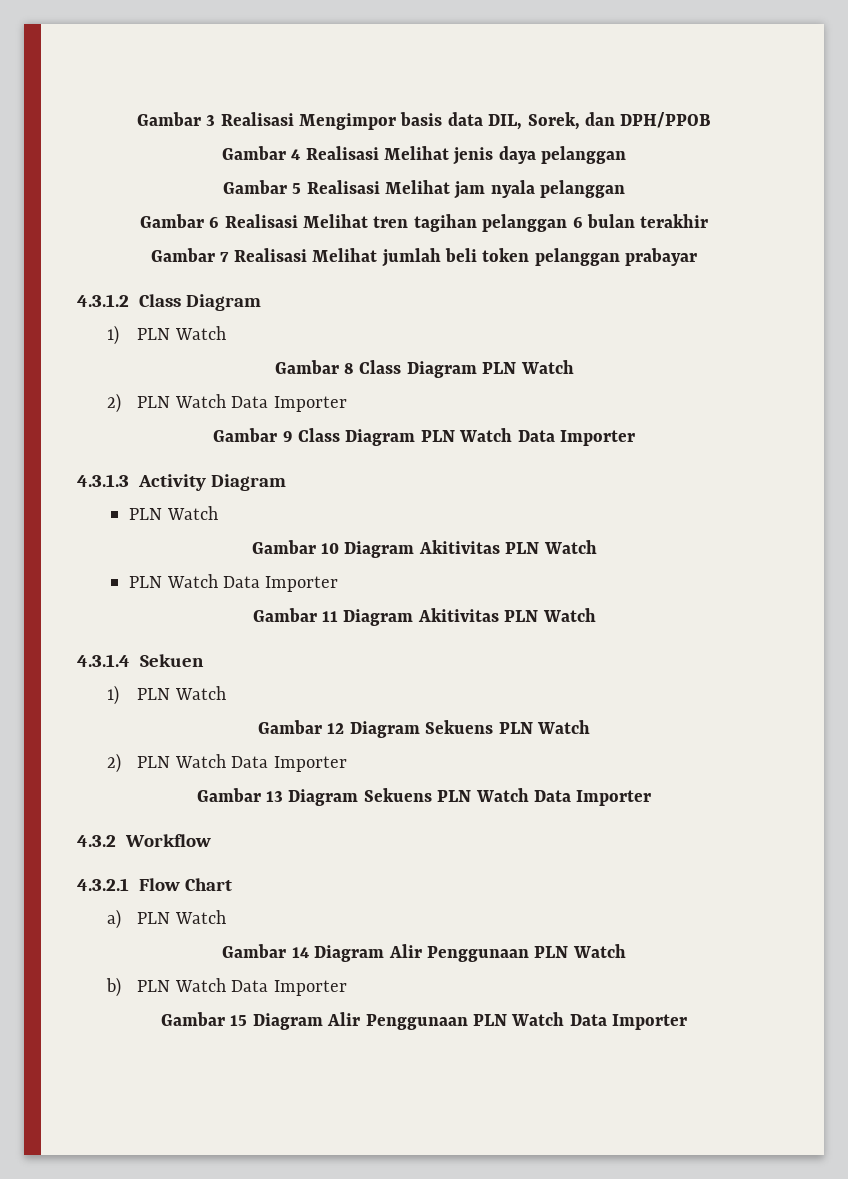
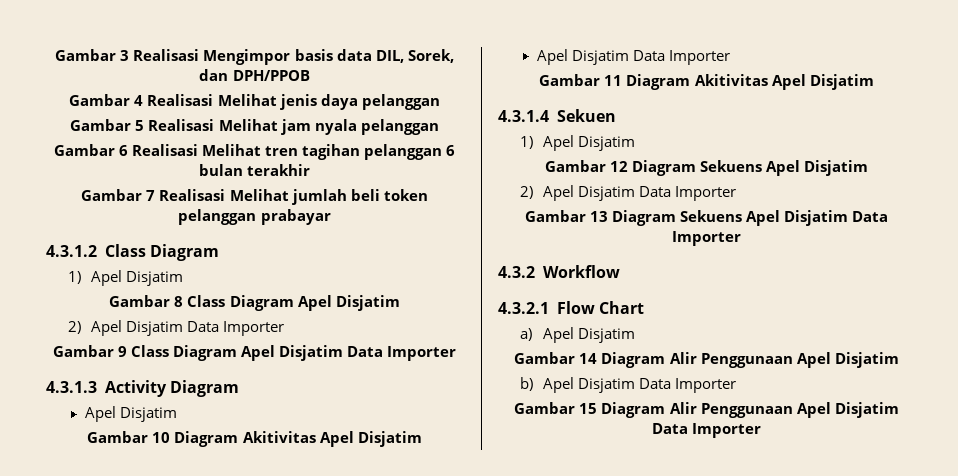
  4.3.1.2 Class Diagram
- 1) PLN Watch
+ 1) Apel Disjatim
- Gambar 8 Class Diagram PLN Watch
- 2) PLN Watch Data Importer
+ Gambar 8 Class Diagram Apel Disjatim
+ 2) Apel Disjatim Data Importer
- Gambar 9 Class Diagram PLN Watch Data Importer
+ Gambar 9 Class Diagram Apel Disjatim Data Importer
  4.3.1.3 Activity Diagram
- PLN Watch
+ Apel Disjatim
- Gambar 10 Diagram Akitivitas PLN Watch
- PLN Watch Data Importer
+ Gambar 10 Diagram Akitivitas Apel Disjatim
+ Apel Disjatim Data Importer
- Gambar 11 Diagram Akitivitas PLN Watch
+ Gambar 11 Diagram Akitivitas Apel Disjatim
  4.3.1.4 Sekuen
- 1) PLN Watch
+ 1) Apel Disjatim
- Gambar 12 Diagram Sekuens PLN Watch
- 2) PLN Watch Data Importer
+ Gambar 12 Diagram Sekuens Apel Disjatim
+ 2) Apel Disjatim Data Importer
- Gambar 13 Diagram Sekuens PLN Watch Data Importer
+ Gambar 13 Diagram Sekuens Apel Disjatim Data Importer
- a) PLN Watch
+ a) Apel Disjatim
- Gambar 14 Diagram Alir Penggunaan PLN Watch
+ Gambar 14 Diagram Alir Penggunaan Apel Disjatim
- b) PLN Watch Data Importer
+ b) Apel Disjatim Data Importer
- Gambar 15 Diagram Alir Penggunaan PLN Watch Data Importer
+ Gambar 15 Diagram Alir Penggunaan Apel Disjatim Data Importer

